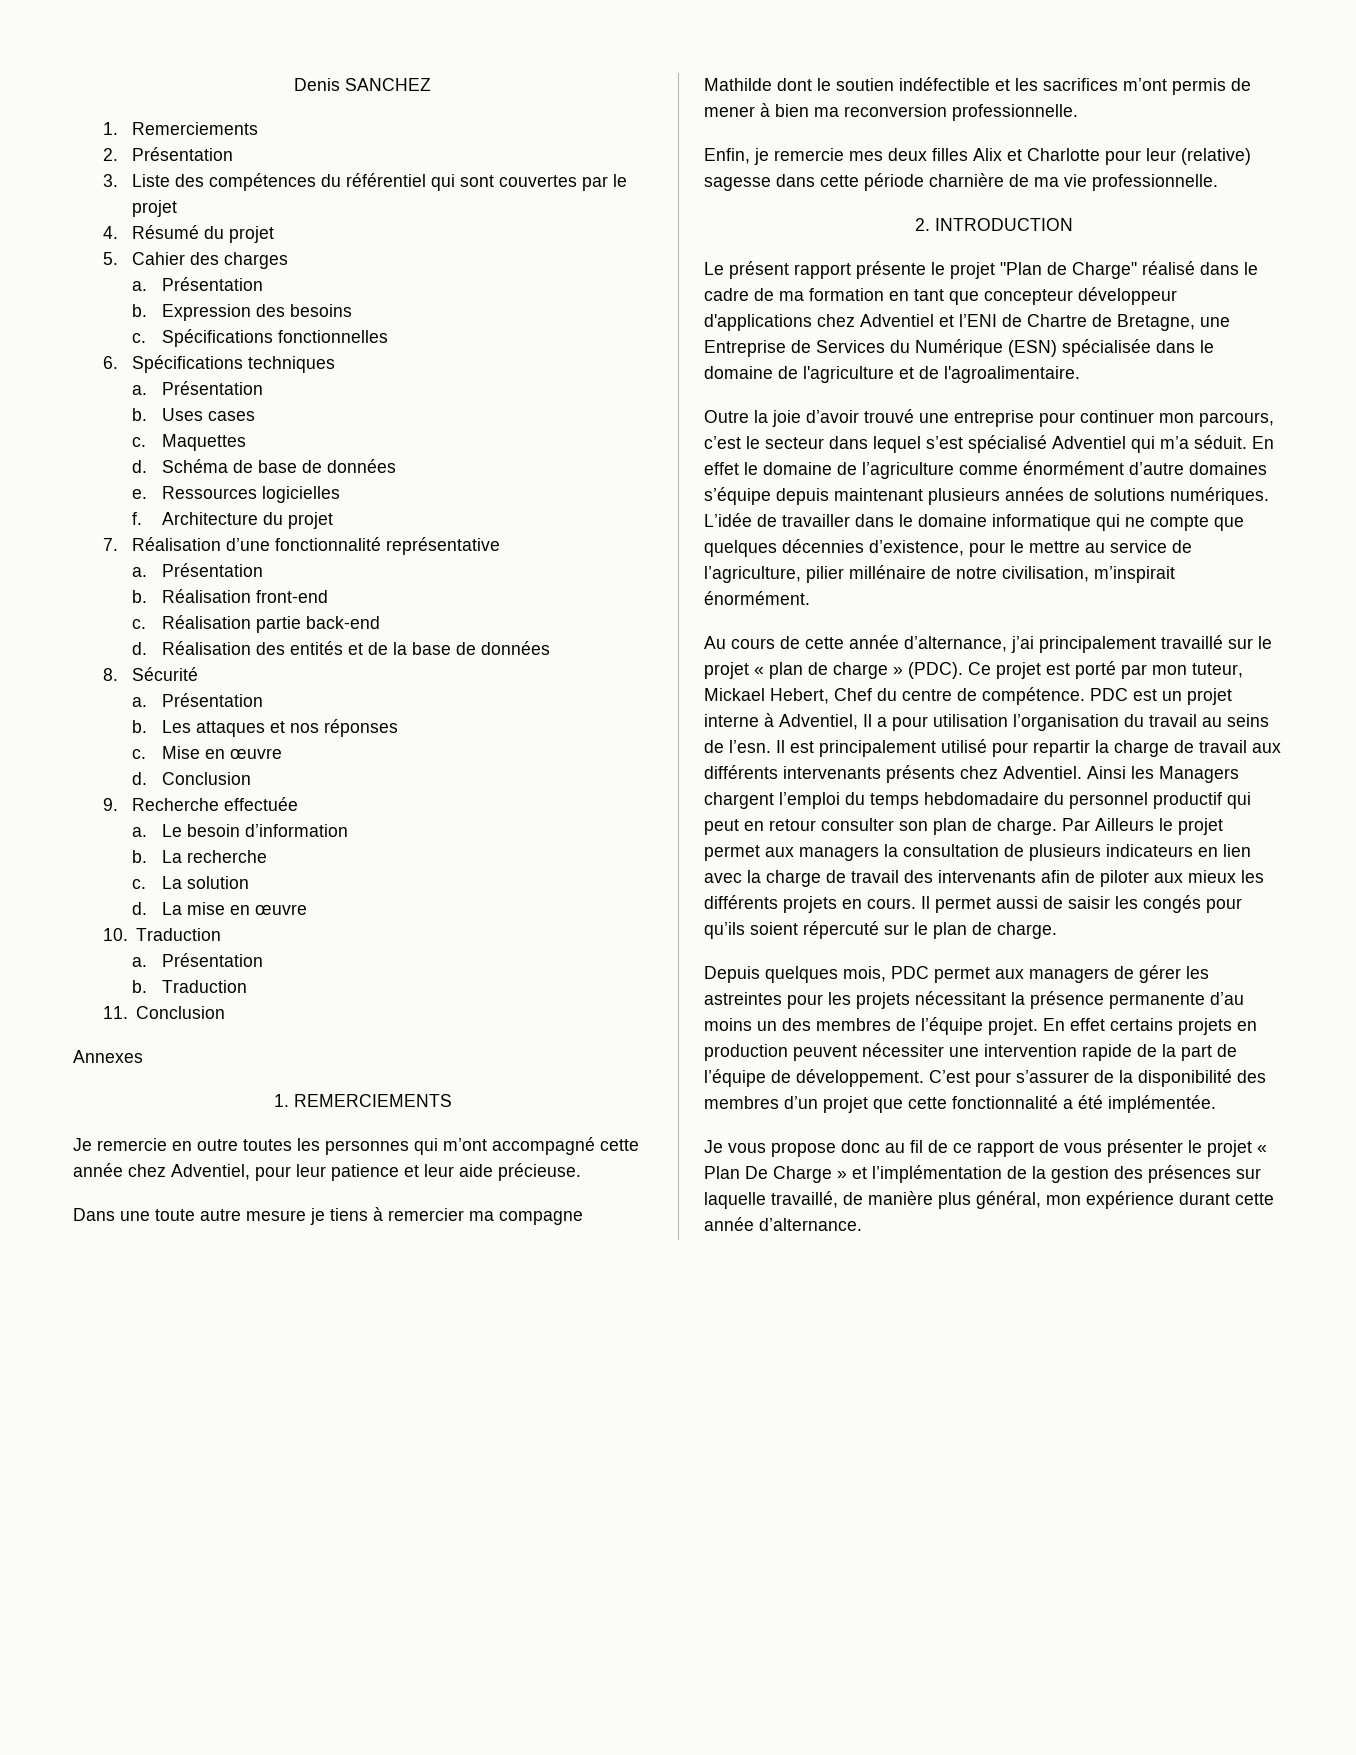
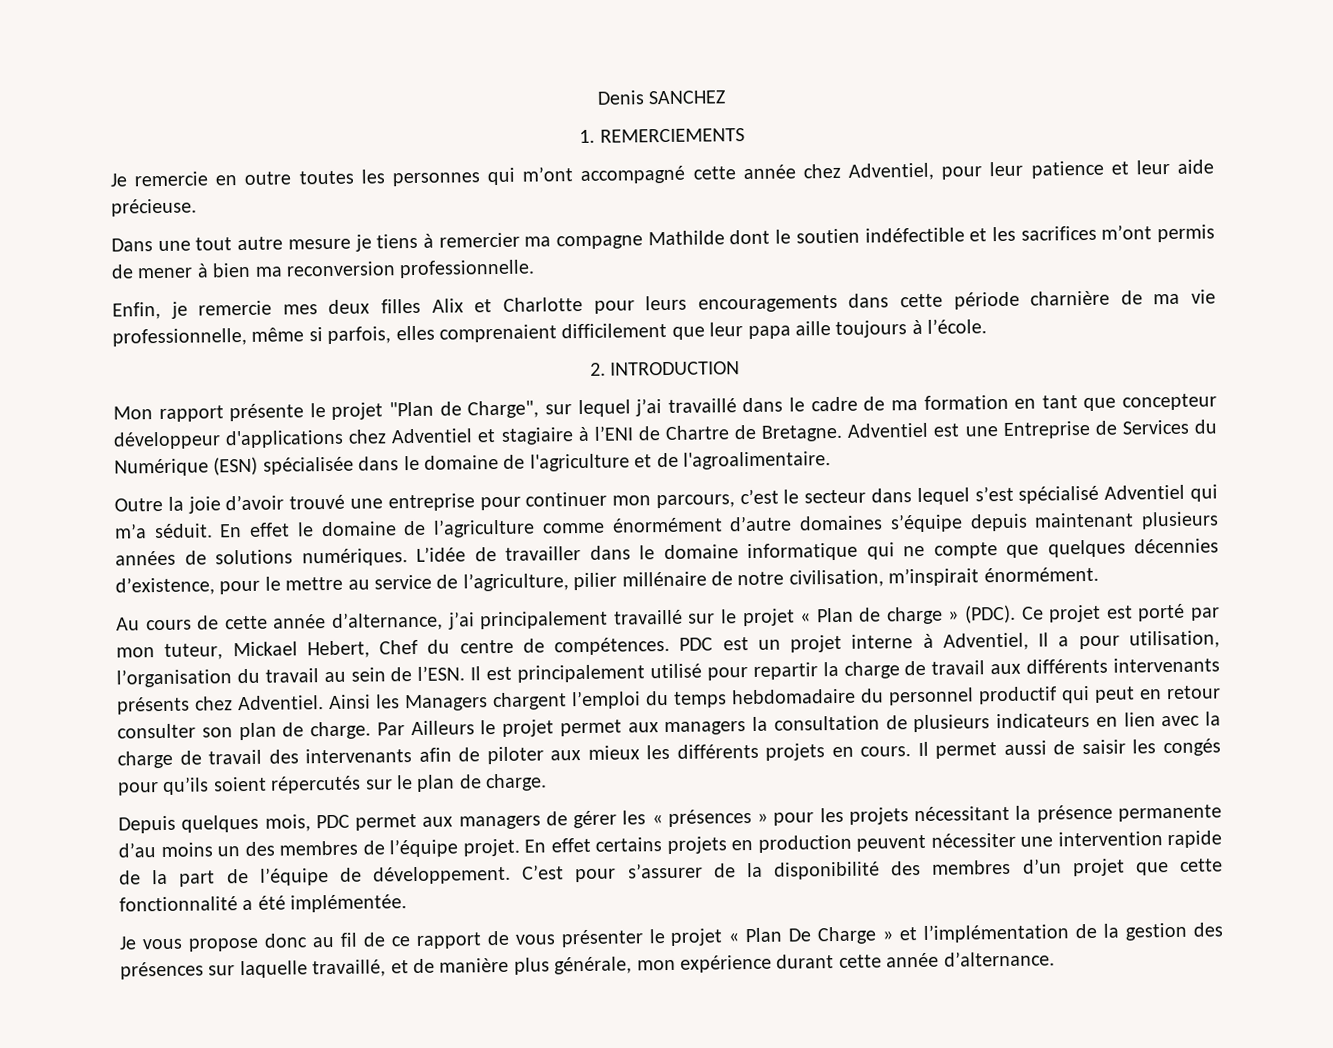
- 1. Remerciements
- 2. Présentation
- 3. Liste des compétences du référentiel qui sont couvertes par le projet
- 4. Résumé du projet
- 5. Cahier des charges
- a. Présentation
- b. Expression des besoins
- c. Spécifications fonctionnelles
- 6. Spécifications techniques
- a. Présentation
- b. Uses cases
- c. Maquettes
- d. Schéma de base de données
- e. Ressources logicielles
- f. Architecture du projet
- 7. Réalisation d’une fonctionnalité représentative
- a. Présentation
- b. Réalisation front-end
- c. Réalisation partie back-end
- d. Réalisation des entités et de la base de données
- 8. Sécurité
- a. Présentation
- b. Les attaques et nos réponses
- c. Mise en œuvre
- d. Conclusion
- 9. Recherche effectuée
- a. Le besoin d’information
- b. La recherche
- c. La solution
- d. La mise en œuvre
- 10. Traduction
- a. Présentation
- b. Traduction
- 11. Conclusion
- Annexes
- Dans une toute autre mesure je tiens à remercier ma compagne Mathilde dont le soutien indéfectible et les sacrifices m’ont permis de mener à bien ma reconversion professionnelle.
+ Dans une tout autre mesure je tiens à remercier ma compagne Mathilde dont le soutien indéfectible et les sacrifices m’ont permis de mener à bien ma reconversion professionnelle.
- Enfin, je remercie mes deux filles Alix et Charlotte pour leur (relative) sagesse dans cette période charnière de ma vie professionnelle.
+ Enfin, je remercie mes deux filles Alix et Charlotte pour leurs encouragements dans cette période charnière de ma vie professionnelle, même si parfois, elles comprenaient difficilement que leur papa aille toujours à l’école.
- Le présent rapport présente le projet "Plan de Charge" réalisé dans le cadre de ma formation en tant que concepteur développeur d'applications chez Adventiel et l’ENI de Chartre de Bretagne, une Entreprise de Services du Numérique (ESN) spécialisée dans le domaine de l'agriculture et de l'agroalimentaire.
+ Mon rapport présente le projet "Plan de Charge", sur lequel j’ai travaillé dans le cadre de ma formation en tant que concepteur développeur d'applications chez Adventiel et stagiaire à l’ENI de Chartre de Bretagne. Adventiel est une Entreprise de Services du Numérique (ESN) spécialisée dans le domaine de l'agriculture et de l'agroalimentaire.
- Au cours de cette année d’alternance, j’ai principalement travaillé sur le projet « plan de charge » (PDC).
+ Au cours de cette année d’alternance, j’ai principalement travaillé sur le projet « Plan de charge » (PDC).
- Ce projet est porté par mon tuteur, Mickael Hebert, Chef du centre de compétence.
+ Ce projet est porté par mon tuteur, Mickael Hebert, Chef du centre de compétences.
- PDC est un projet interne à Adventiel, Il a pour utilisation l’organisation du travail au seins de l’esn.
+ PDC est un projet interne à Adventiel, Il a pour utilisation, l’organisation du travail au sein de l’ESN.
- Il permet aussi de saisir les congés pour qu’ils soient répercuté sur le plan de charge.
+ Il permet aussi de saisir les congés pour qu’ils soient répercutés sur le plan de charge.
- Depuis quelques mois, PDC permet aux managers de gérer les astreintes pour les projets nécessitant la présence permanente d’au moins un des membres de l’équipe projet.
+ Depuis quelques mois, PDC permet aux managers de gérer les « présences » pour les projets nécessitant la présence permanente d’au moins un des membres de l’équipe projet.
- Je vous propose donc au fil de ce rapport de vous présenter le projet « Plan De Charge » et l’implémentation de la gestion des présences sur laquelle travaillé, de manière plus général, mon expérience durant cette année d’alternance.
+ Je vous propose donc au fil de ce rapport de vous présenter le projet « Plan De Charge » et l’implémentation de la gestion des présences sur laquelle travaillé, et de manière plus générale, mon expérience durant cette année d’alternance.

